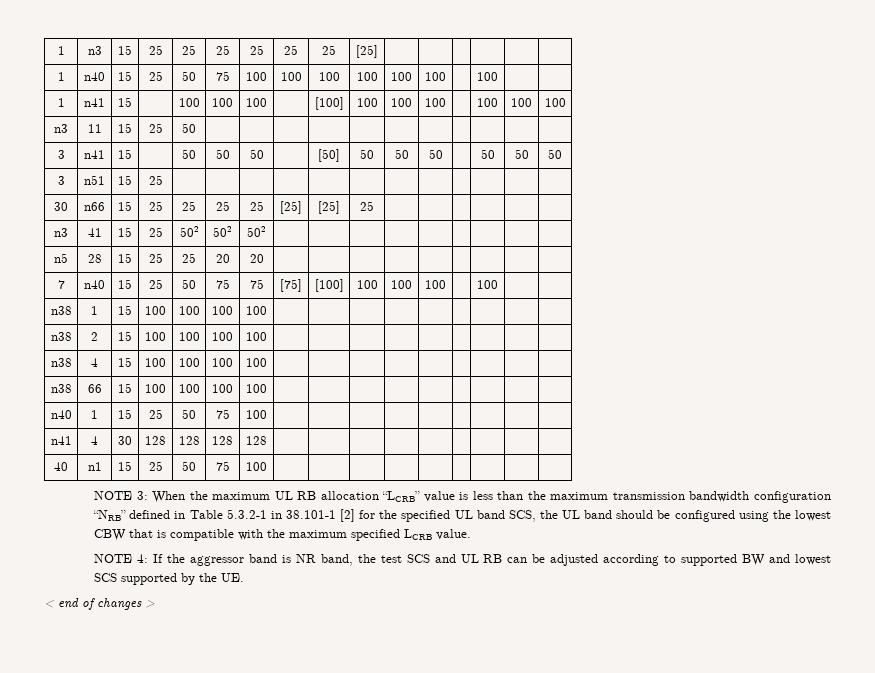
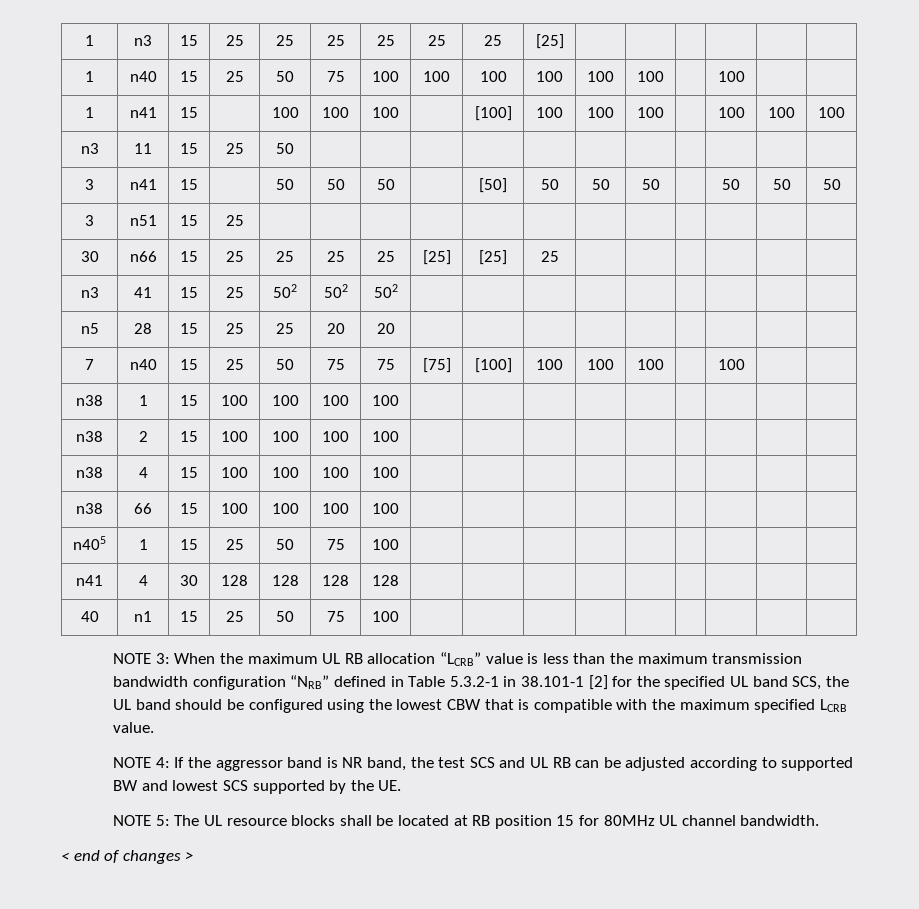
- n40 | 1 | 15 | 25 | 50 | 75 | 100 | | | | | | | | |
+ n405 | 1 | 15 | 25 | 50 | 75 | 100 | | | | | | | | |
+ NOTE 5: The UL resource blocks shall be located at RB position 15 for 80MHz UL channel bandwidth.

